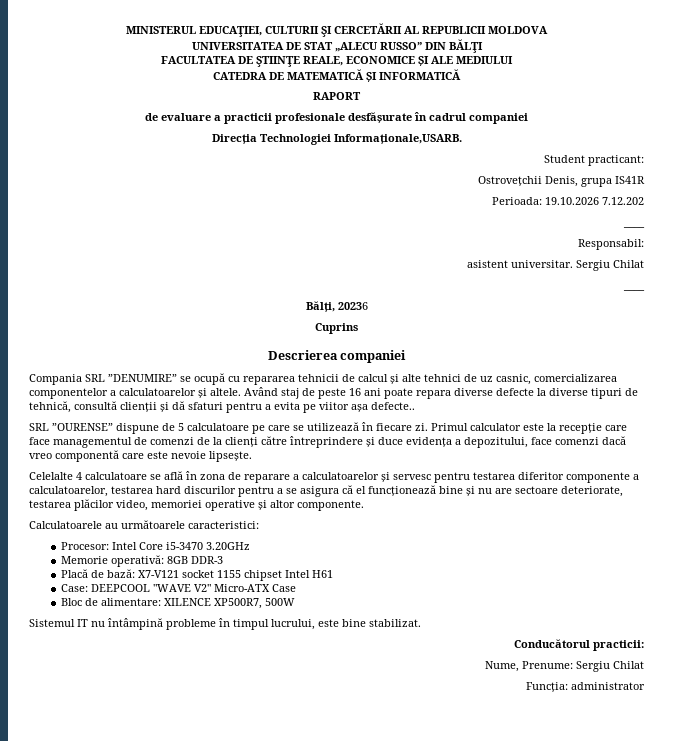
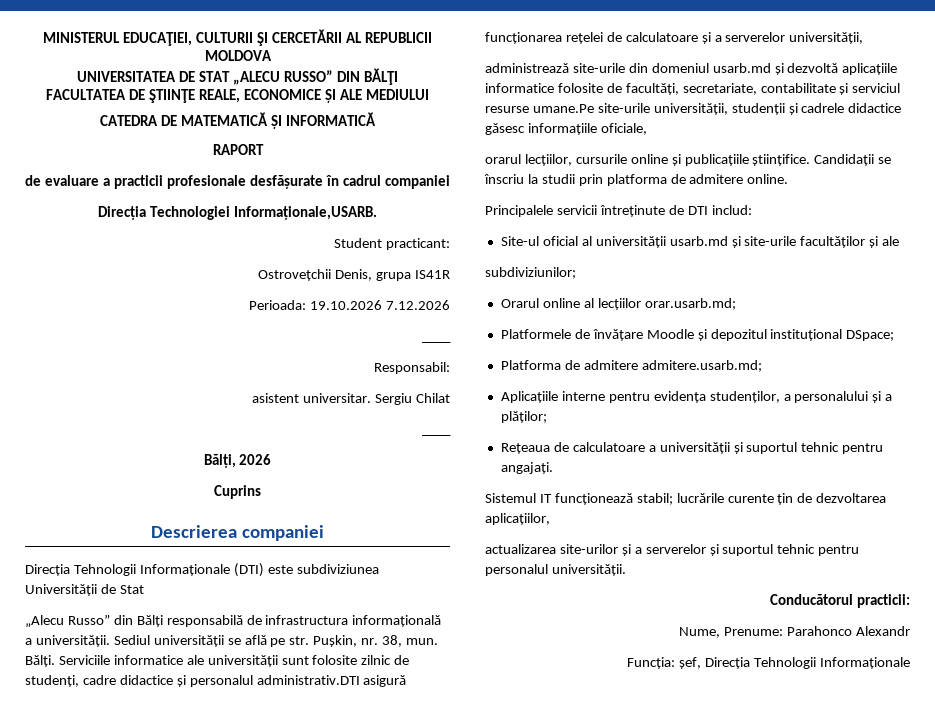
- Perioada: 19.10.2026 7.12.202
+ Perioada: 19.10.2026 7.12.2026
- Bălți, 20236
+ Bălți, 2026
- Compania SRL ”DENUMIRE” se ocupă cu repararea tehnicii de calcul și alte tehnici de uz casnic, comercializarea componentelor a calculatoarelor și altele. Având staj de peste 16 ani poate repara diverse defecte la diverse tipuri de tehnică, consultă clienții și dă sfaturi pentru a evita pe viitor așa defecte..
- SRL ”OURENSE” dispune de 5 calculatoare pe care se utilizează în fiecare zi. Primul calculator este la recepție care face managementul de comenzi de la clienți către întreprindere și duce evidența a depozitului, face comenzi dacă vreo componentă care este nevoie lipsește.
- Celelalte 4 calculatoare se află în zona de reparare a calculatoarelor și servesc pentru testarea diferitor componente a calculatoarelor, testarea hard discurilor pentru a se asigura că el funcționează bine și nu are sectoare deteriorate, testarea plăcilor video, memoriei operative și altor componente.
- Calculatoarele au următoarele caracteristici:
- Procesor: Intel Core i5-3470 3.20GHz
- Memorie operativă: 8GB DDR-3
- Placă de bază: X7-V121 socket 1155 chipset Intel H61
- Case: DEEPCOOL "WAVE V2" Micro-ATX Case
- Bloc de alimentare: XILENCE XP500R7, 500W
- Sistemul IT nu întâmpină probleme în timpul lucrului, este bine stabilizat.
+ Direcția Tehnologii Informaționale (DTI) este subdiviziunea Universității de Stat
+ „Alecu Russo” din Bălți responsabilă de infrastructura informațională a universității. Sediul universității se află pe str. Pușkin, nr. 38, mun. Bălți. Serviciile informatice ale universității sunt folosite zilnic de studenți, cadre didactice și personalul administrativ.DTI asigură funcționarea rețelei de calculatoare și a serverelor universității,
+ administrează site-urile din domeniul usarb.md și dezvoltă aplicațiile informatice folosite de facultăți, secretariate, contabilitate și serviciul resurse umane.Pe site-urile universității, studenții și cadrele didactice găsesc informațiile oficiale,
+ orarul lecțiilor, cursurile online și publicațiile științifice. Candidații se înscriu la studii prin platforma de admitere online.
+ Principalele servicii întreținute de DTI includ:
+ Site-ul oficial al universității usarb.md și site-urile facultăților și ale
+ subdiviziunilor;
+ Orarul online al lecțiilor orar.usarb.md;
+ Platformele de învățare Moodle și depozitul instituțional DSpace;
+ Platforma de admitere admitere.usarb.md;
+ Aplicațiile interne pentru evidența studenților, a personalului și a plăților;
+ Rețeaua de calculatoare a universității și suportul tehnic pentru angajați.
+ Sistemul IT funcționează stabil; lucrările curente țin de dezvoltarea aplicațiilor,
+ actualizarea site-urilor și a serverelor și suportul tehnic pentru personalul universității.
- Nume, Prenume: Sergiu Chilat
+ Nume, Prenume: Parahonco Alexandr
- Funcția: administrator
+ Funcția: șef, Direcția Tehnologii Informaționale

